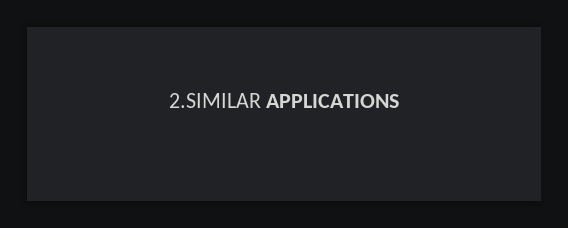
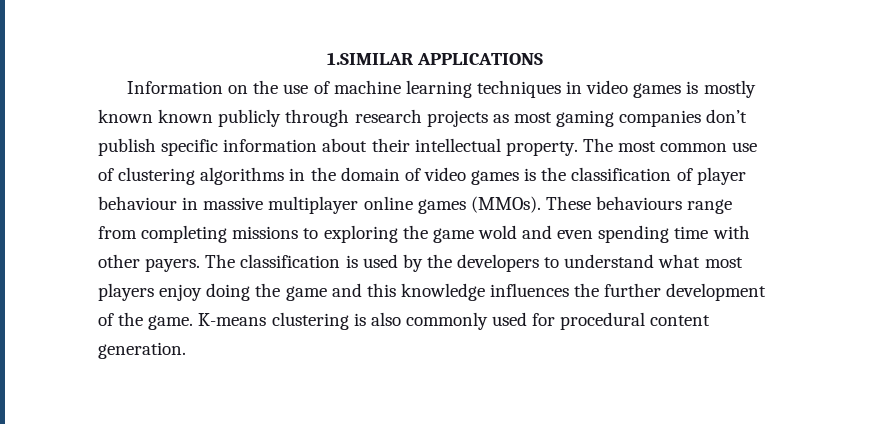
- 2.SIMILAR APPLICATIONS
+ 1.SIMILAR APPLICATIONS
+ Information on the use of machine learning techniques in video games is mostly known known publicly through research projects as most gaming companies don’t publish specific information about their intellectual property. The most common use of clustering algorithms in the domain of video games is the classification of player behaviour in massive multiplayer online games (MMOs). These behaviours range from completing missions to exploring the game wold and even spending time with other payers. The classification is used by the developers to understand what most players enjoy doing the game and this knowledge influences the further development of the game. K-means clustering is also commonly used for procedural content generation.

